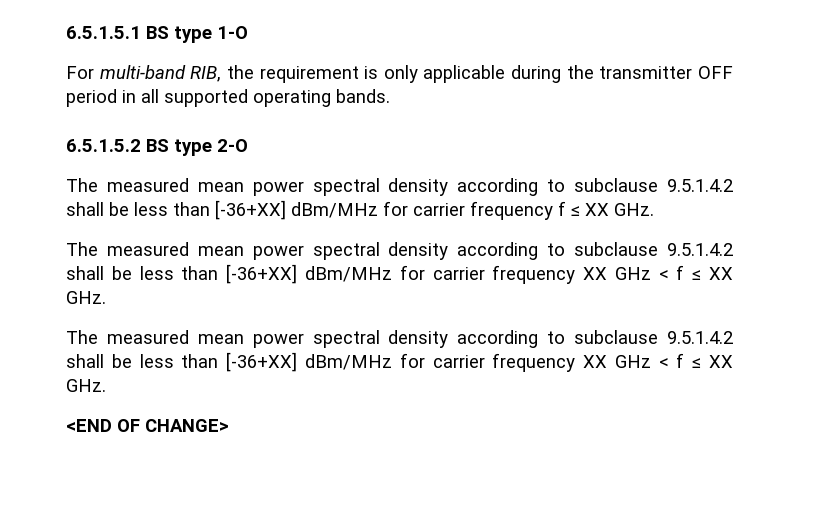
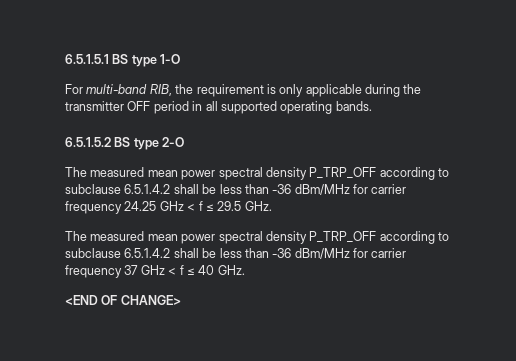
- The measured mean power spectral density according to subclause 9.5.1.4.2 shall be less than [-36+XX] dBm/MHz for carrier frequency f ≤ XX GHz.
- The measured mean power spectral density according to subclause 9.5.1.4.2 shall be less than [-36+XX] dBm/MHz for carrier frequency XX GHz < f ≤ XX GHz.
- The measured mean power spectral density according to subclause 9.5.1.4.2 shall be less than [-36+XX] dBm/MHz for carrier frequency XX GHz < f ≤ XX GHz.
+ The measured mean power spectral density P_TRP_OFF according to subclause 6.5.1.4.2 shall be less than -36 dBm/MHz for carrier frequency 24.25 GHz < f ≤ 29.5 GHz.
+ The measured mean power spectral density P_TRP_OFF according to subclause 6.5.1.4.2 shall be less than -36 dBm/MHz for carrier frequency 37 GHz < f ≤ 40 GHz.

